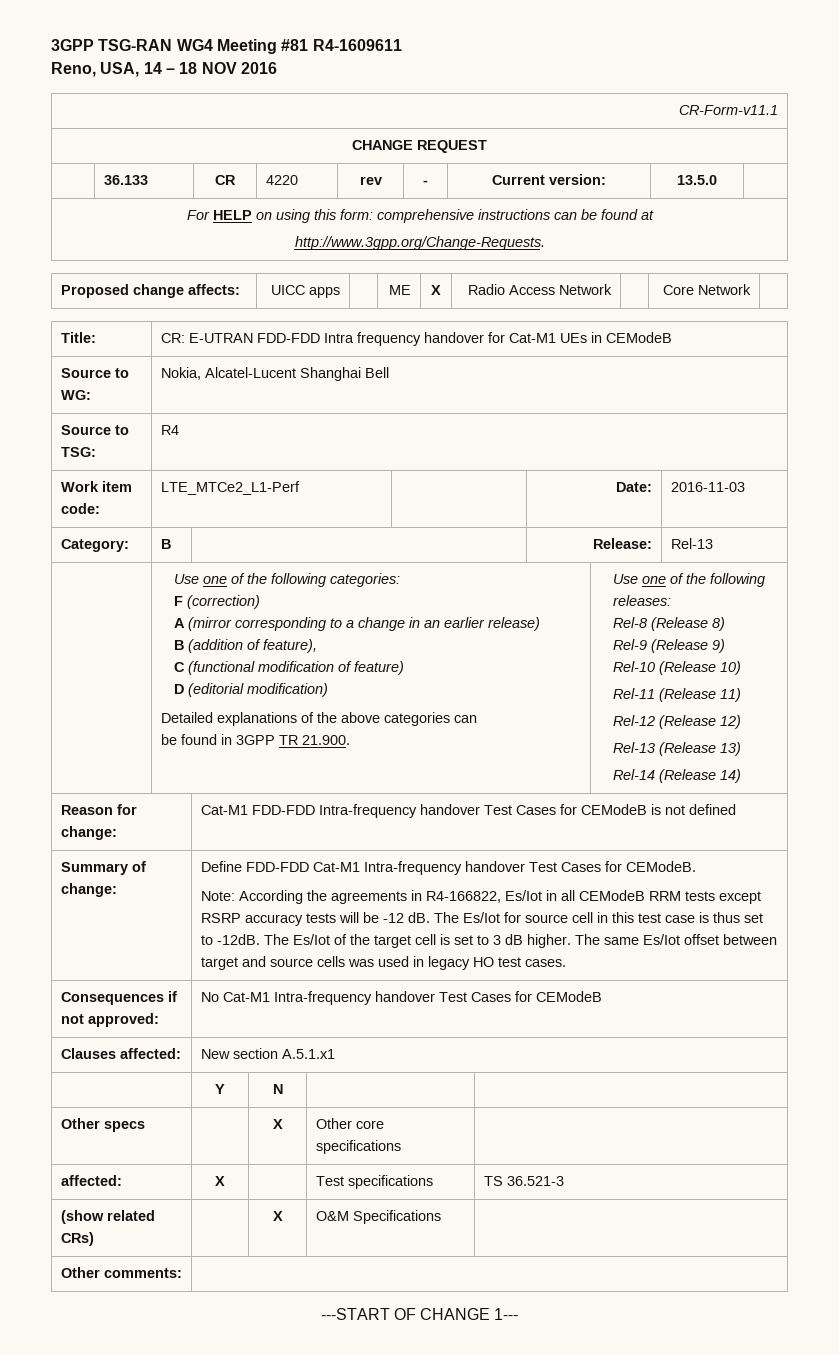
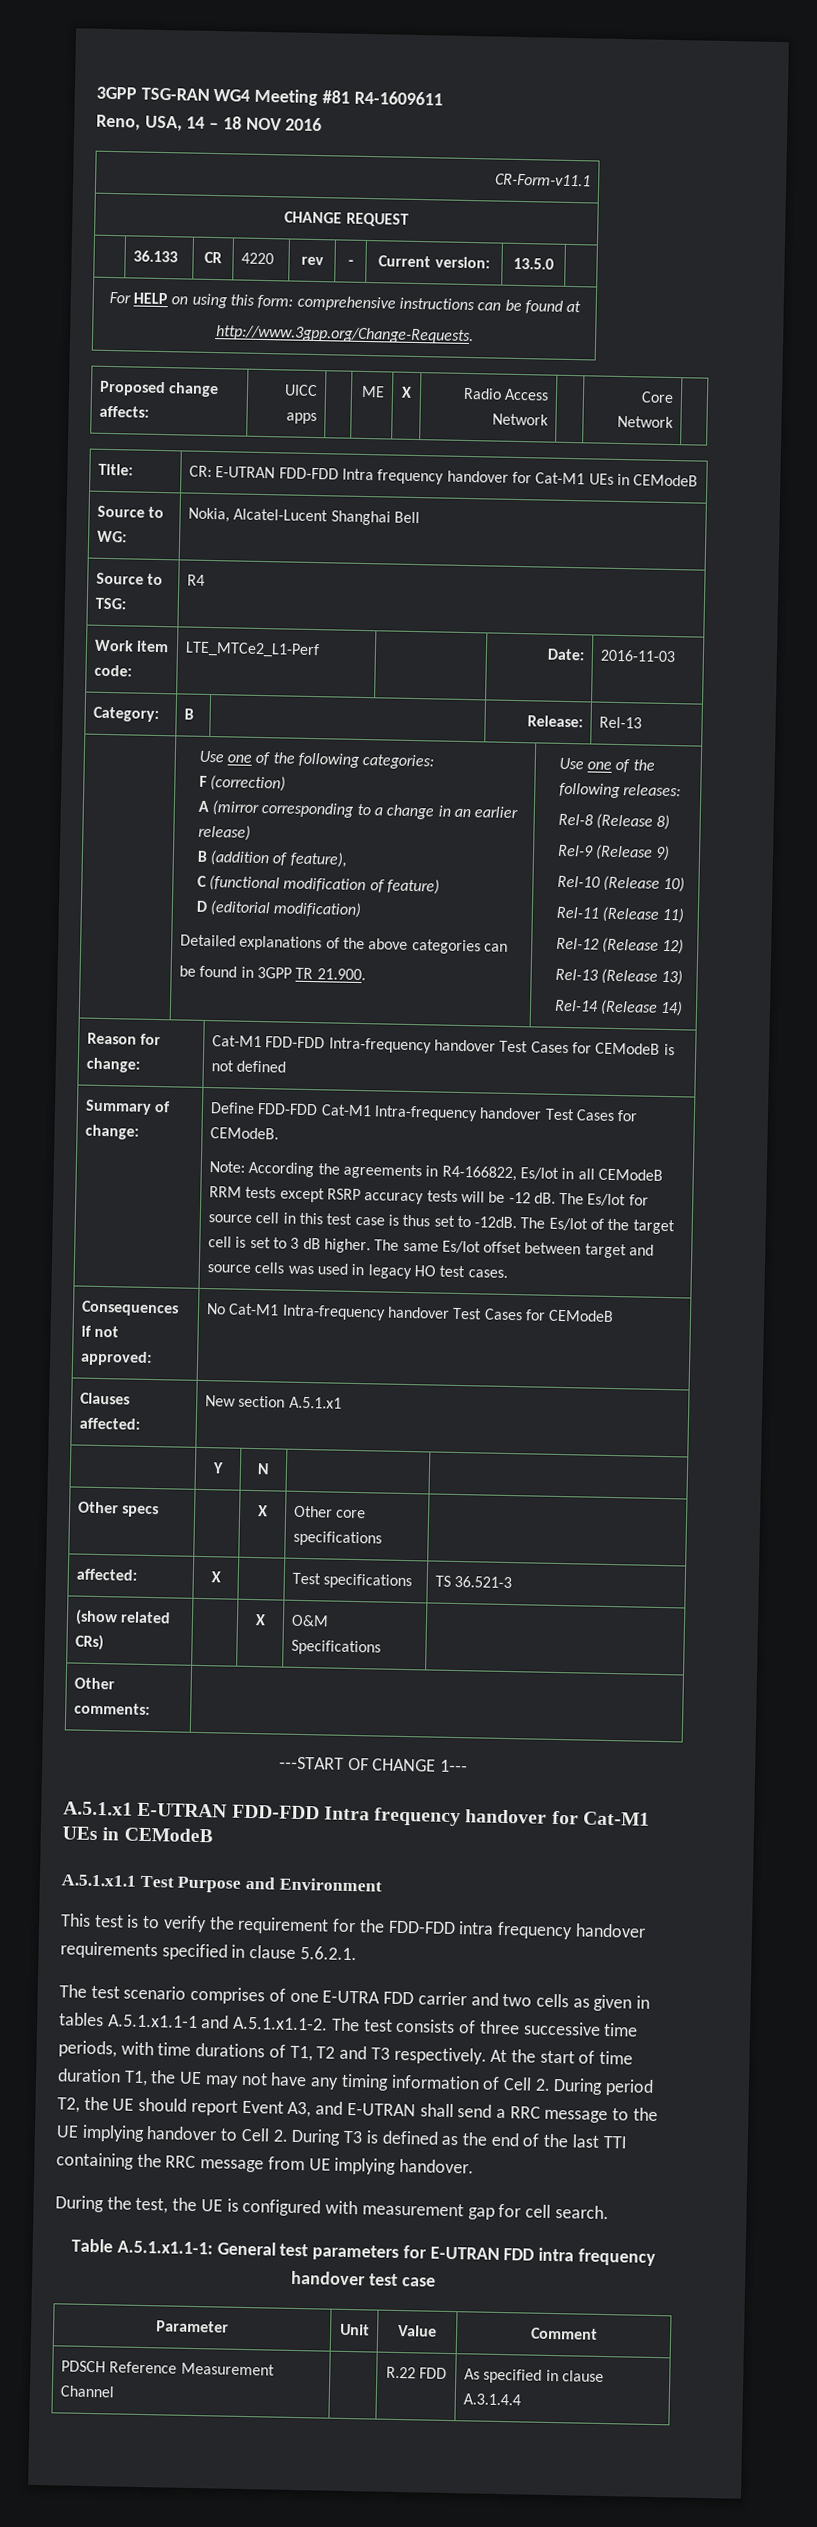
+ A.5.1.x1 E-UTRAN FDD-FDD Intra frequency handover for Cat-M1 UEs in CEModeB
+ A.5.1.x1.1 Test Purpose and Environment
+ This test is to verify the requirement for the FDD-FDD intra frequency handover requirements specified in clause 5.6.2.1.
+ The test scenario comprises of one E-UTRA FDD carrier and two cells as given in tables A.5.1.x1.1-1 and A.5.1.x1.1-2. The test consists of three successive time periods, with time durations of T1, T2 and T3 respectively. At the start of time duration T1, the UE may not have any timing information of Cell 2. During period T2, the UE should report Event A3, and E-UTRAN shall send a RRC message to the UE implying handover to Cell 2. During T3 is defined as the end of the last TTI containing the RRC message from UE implying handover.
+ During the test, the UE is configured with measurement gap for cell search.
+ Table A.5.1.x1.1-1: General test parameters for E-UTRAN FDD intra frequency handover test case
+ Parameter | Unit | Value | Comment
+ PDSCH Reference Measurement Channel | | R.22 FDD | As specified in clause A.3.1.4.4

